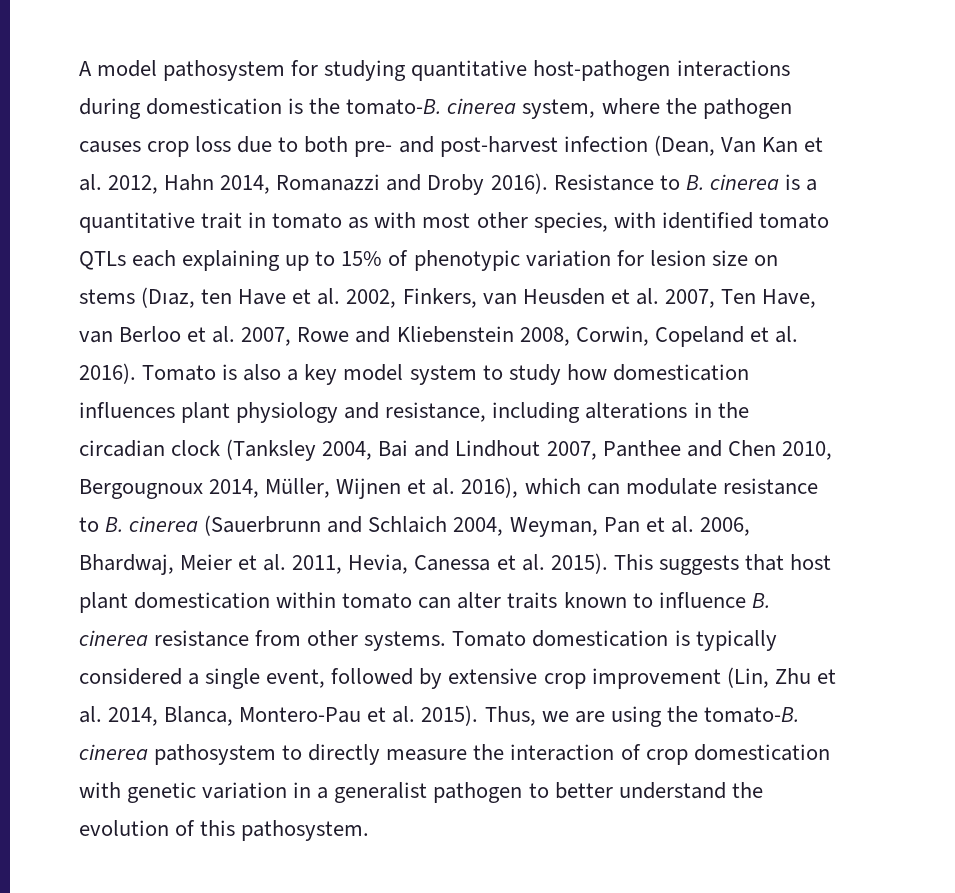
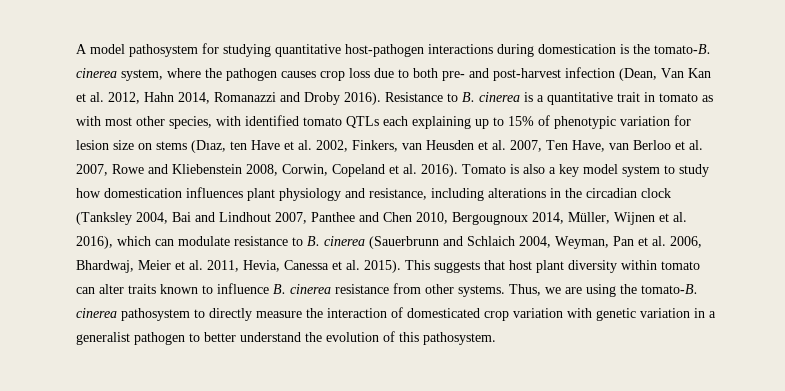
- This suggests that host plant domestication within tomato can alter traits known to influence B. cinerea resistance from other systems.
+ This suggests that host plant diversity within tomato can alter traits known to influence B. cinerea resistance from other systems.
- Tomato domestication is typically considered a single event, followed by extensive crop improvement (Lin, Zhu et al. 2014, Blanca, Montero-Pau et al. 2015).
- Thus, we are using the tomato-B. cinerea pathosystem to directly measure the interaction of crop domestication with genetic variation in a generalist pathogen to better understand the evolution of this pathosystem.
+ Thus, we are using the tomato-B. cinerea pathosystem to directly measure the interaction of domesticated crop variation with genetic variation in a generalist pathogen to better understand the evolution of this pathosystem.

